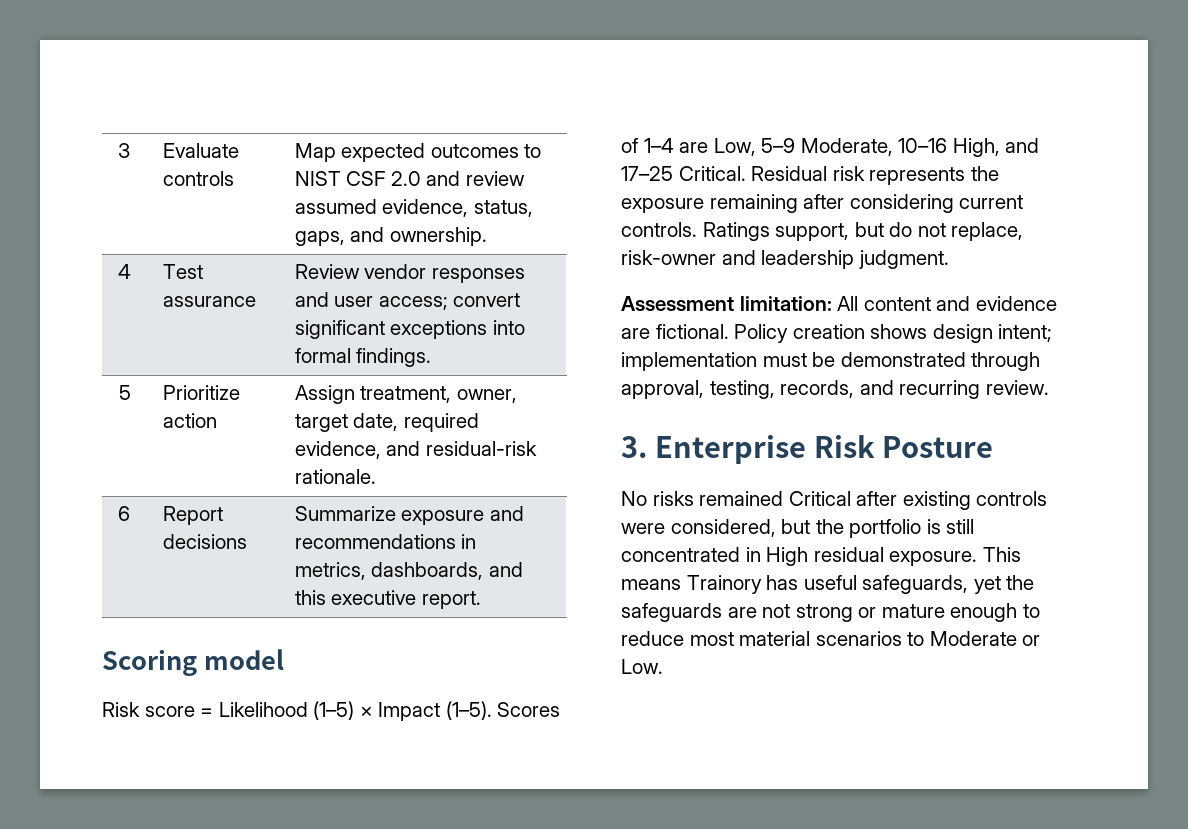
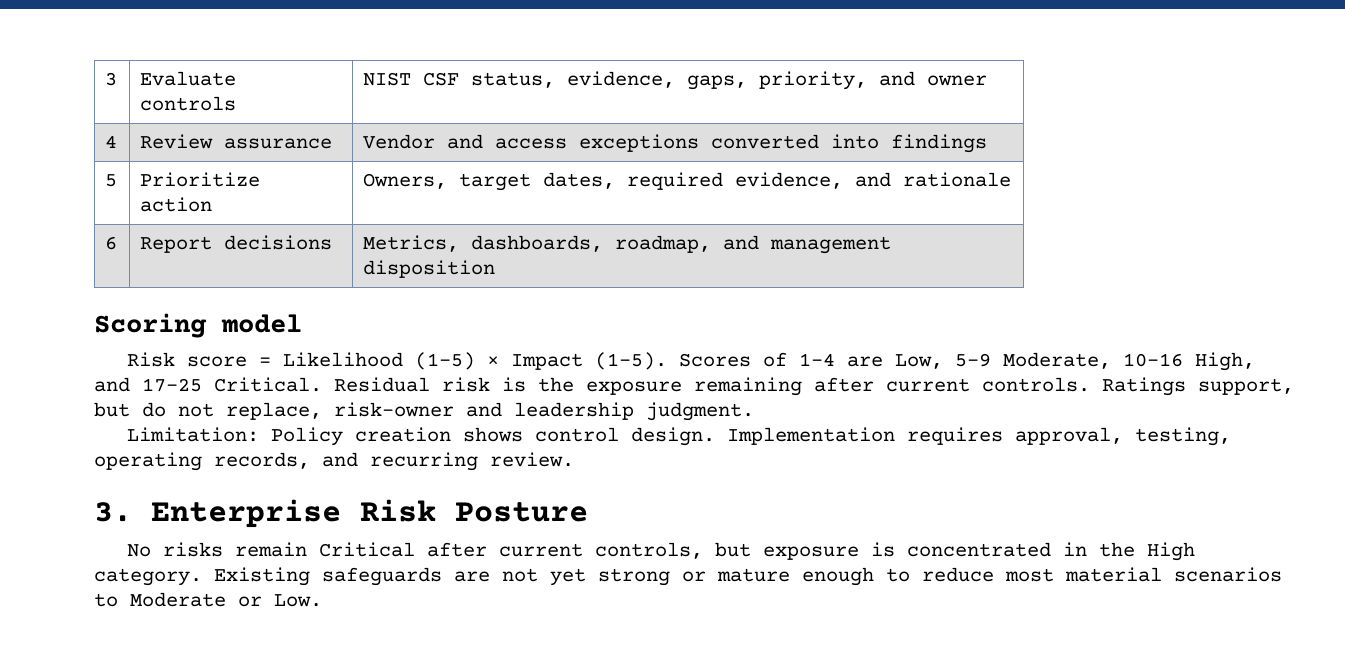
- 3 | Evaluate controls | Map expected outcomes to NIST CSF 2.0 and review assumed evidence, status, gaps, and ownership.
+ 3 | Evaluate controls | NIST CSF status, evidence, gaps, priority, and owner
- 4 | Test assurance | Review vendor responses and user access; convert significant exceptions into formal findings.
- 5 | Prioritize action | Assign treatment, owner, target date, required evidence, and residual-risk rationale.
+ 4 | Review assurance | Vendor and access exceptions converted into findings
+ 5 | Prioritize action | Owners, target dates, required evidence, and rationale
- 6 | Report decisions | Summarize exposure and recommendations in metrics, dashboards, and this executive report.
+ 6 | Report decisions | Metrics, dashboards, roadmap, and management disposition
- Residual risk represents the exposure remaining after considering current controls.
+ Residual risk is the exposure remaining after current controls.
- Assessment limitation: All content and evidence are fictional. Policy creation shows design intent; implementation must be demonstrated through approval, testing, records, and recurring review.
+ Limitation: Policy creation shows control design. Implementation requires approval, testing, operating records, and recurring review.
- No risks remained Critical after existing controls were considered, but the portfolio is still concentrated in High residual exposure. This means Trainory has useful safeguards, yet the safeguards are not strong or mature enough to reduce most material scenarios to Moderate or Low.
+ No risks remain Critical after current controls, but exposure is concentrated in the High category. Existing safeguards are not yet strong or mature enough to reduce most material scenarios to Moderate or Low.

